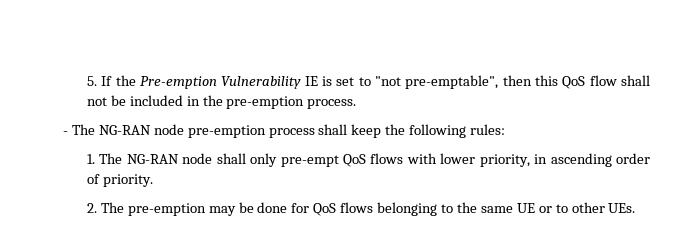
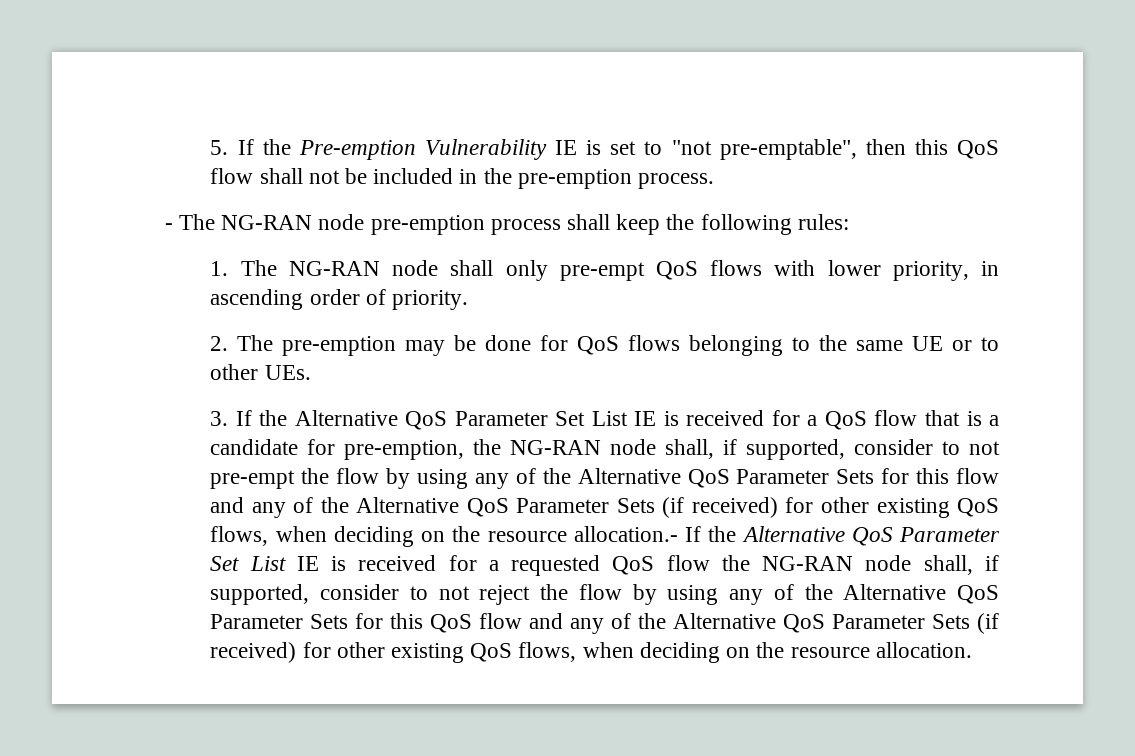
+ 3. If the Alternative QoS Parameter Set List IE is received for a QoS flow that is a candidate for pre-emption, the NG-RAN node shall, if supported, consider to not pre-empt the flow by using any of the Alternative QoS Parameter Sets for this flow and any of the Alternative QoS Parameter Sets (if received) for other existing QoS flows, when deciding on the resource allocation.- If the Alternative QoS Parameter Set List IE is received for a requested QoS flow the NG-RAN node shall, if supported, consider to not reject the flow by using any of the Alternative QoS Parameter Sets for this QoS flow and any of the Alternative QoS Parameter Sets (if received) for other existing QoS flows, when deciding on the resource allocation.

